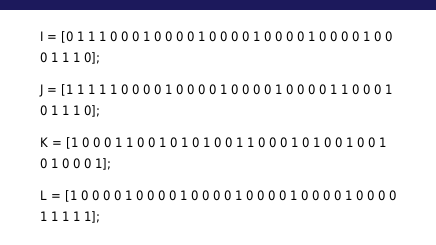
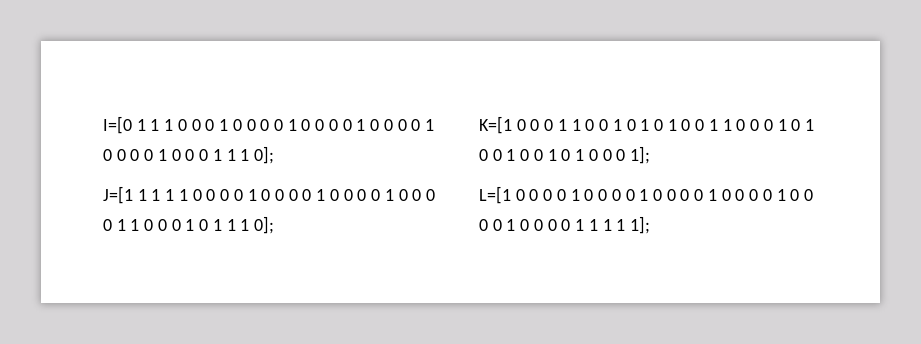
- I = [0 1 1 1 0 0 0 1 0 0 0 0 1 0 0 0 0 1 0 0 0 0 1 0 0 0 0 1 0 0 0 1 1 1 0];
+ I=[0 1 1 1 0 0 0 1 0 0 0 0 1 0 0 0 0 1 0 0 0 0 1 0 0 0 0 1 0 0 0 1 1 1 0];
- J = [1 1 1 1 1 0 0 0 0 1 0 0 0 0 1 0 0 0 0 1 0 0 0 0 1 1 0 0 0 1 0 1 1 1 0];
+ J=[1 1 1 1 1 0 0 0 0 1 0 0 0 0 1 0 0 0 0 1 0 0 0 0 1 1 0 0 0 1 0 1 1 1 0];
- K = [1 0 0 0 1 1 0 0 1 0 1 0 1 0 0 1 1 0 0 0 1 0 1 0 0 1 0 0 1 0 1 0 0 0 1];
+ K=[1 0 0 0 1 1 0 0 1 0 1 0 1 0 0 1 1 0 0 0 1 0 1 0 0 1 0 0 1 0 1 0 0 0 1];
- L = [1 0 0 0 0 1 0 0 0 0 1 0 0 0 0 1 0 0 0 0 1 0 0 0 0 1 0 0 0 0 1 1 1 1 1];
+ L=[1 0 0 0 0 1 0 0 0 0 1 0 0 0 0 1 0 0 0 0 1 0 0 0 0 1 0 0 0 0 1 1 1 1 1];

